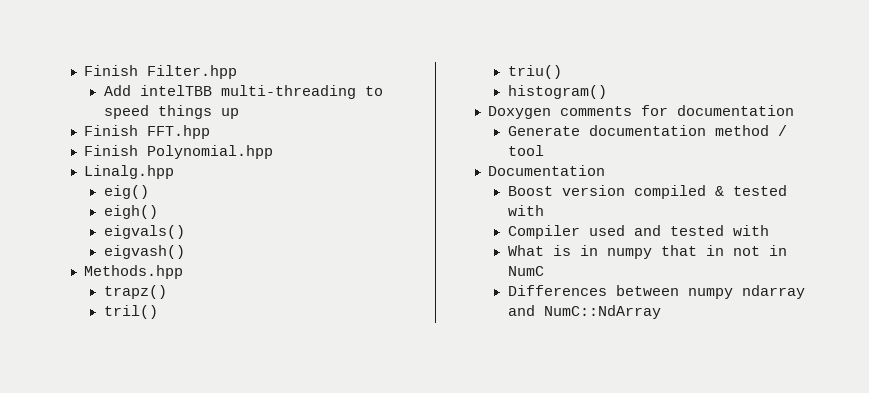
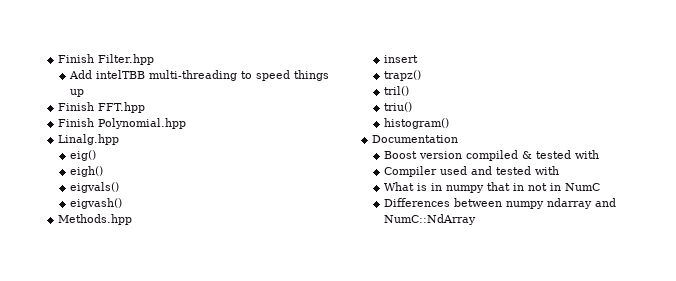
+ insert
- Doxygen comments for documentation
- Generate documentation method / tool

